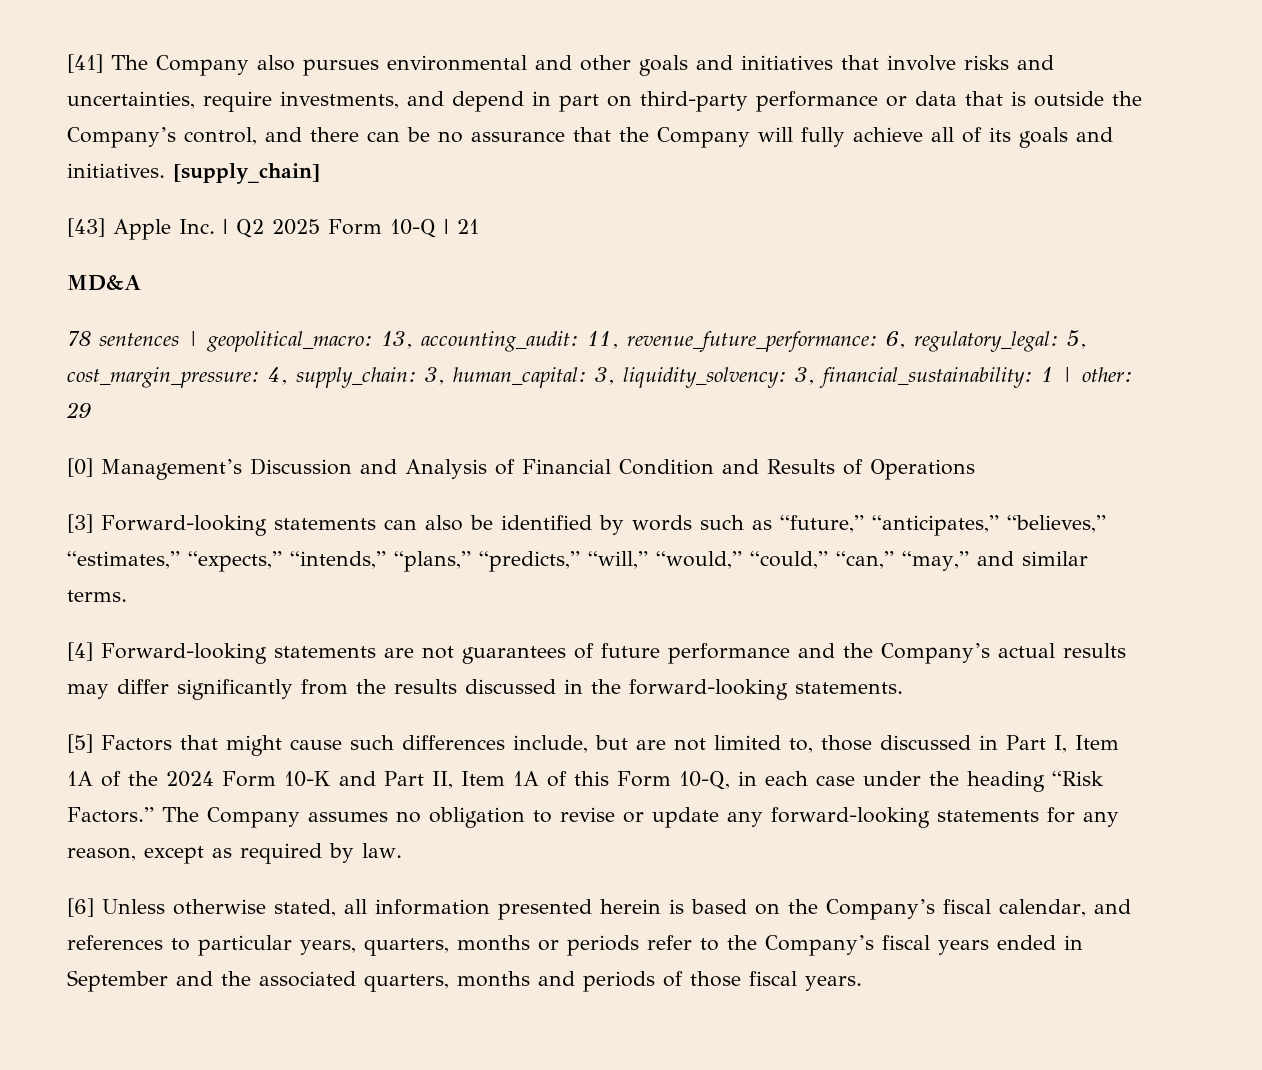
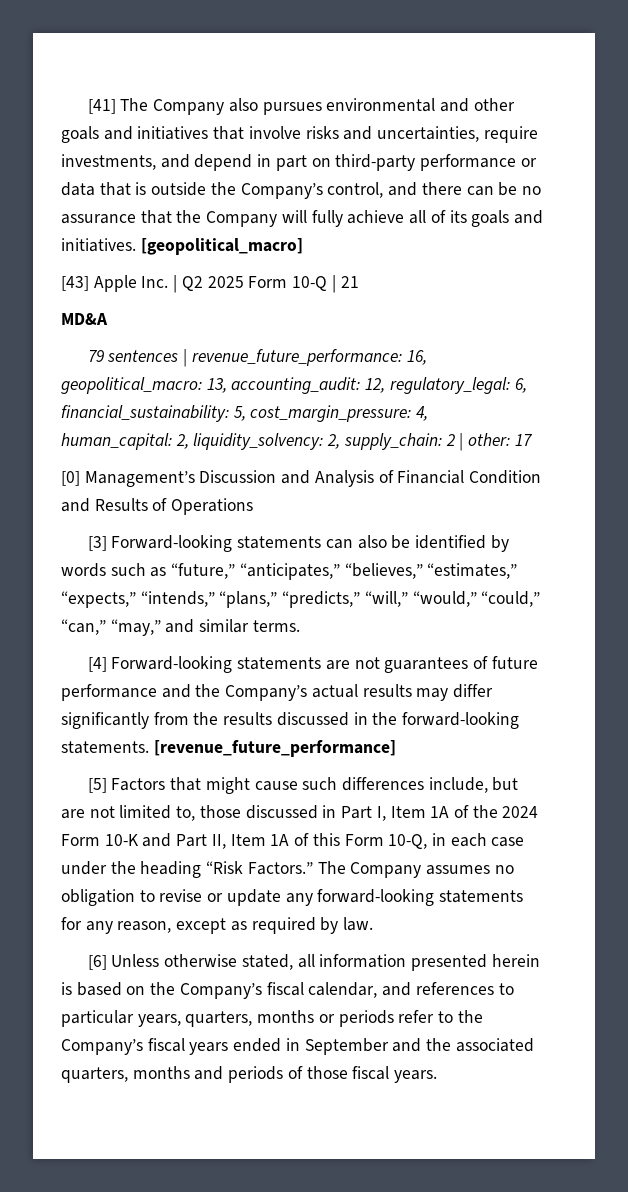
- [supply_chain]
+ [geopolitical_macro]
- 78 sentences | geopolitical_macro: 13, accounting_audit: 11, revenue_future_performance: 6, regulatory_legal: 5, cost_margin_pressure: 4, supply_chain: 3, human_capital: 3, liquidity_solvency: 3, financial_sustainability: 1 | other: 29
+ 79 sentences | revenue_future_performance: 16, geopolitical_macro: 13, accounting_audit: 12, regulatory_legal: 6, financial_sustainability: 5, cost_margin_pressure: 4, human_capital: 2, liquidity_solvency: 2, supply_chain: 2 | other: 17
+ [revenue_future_performance]

